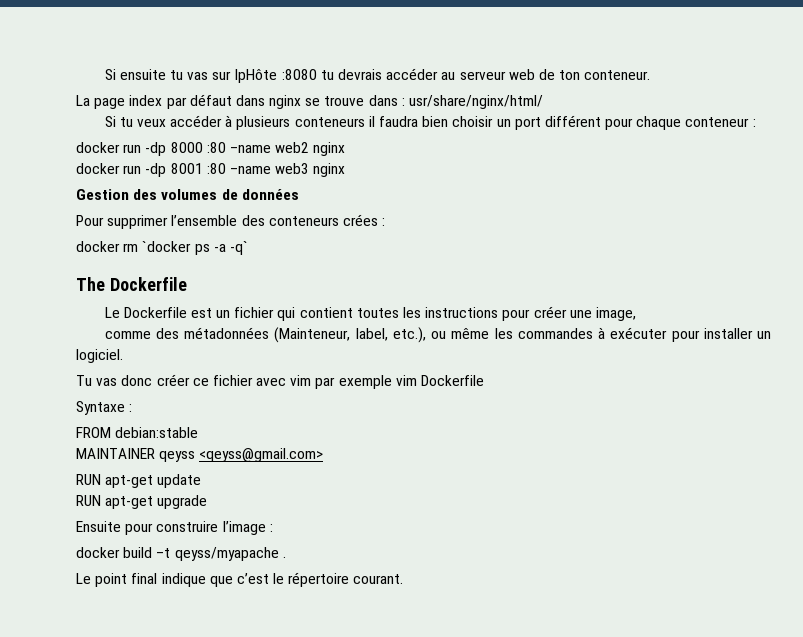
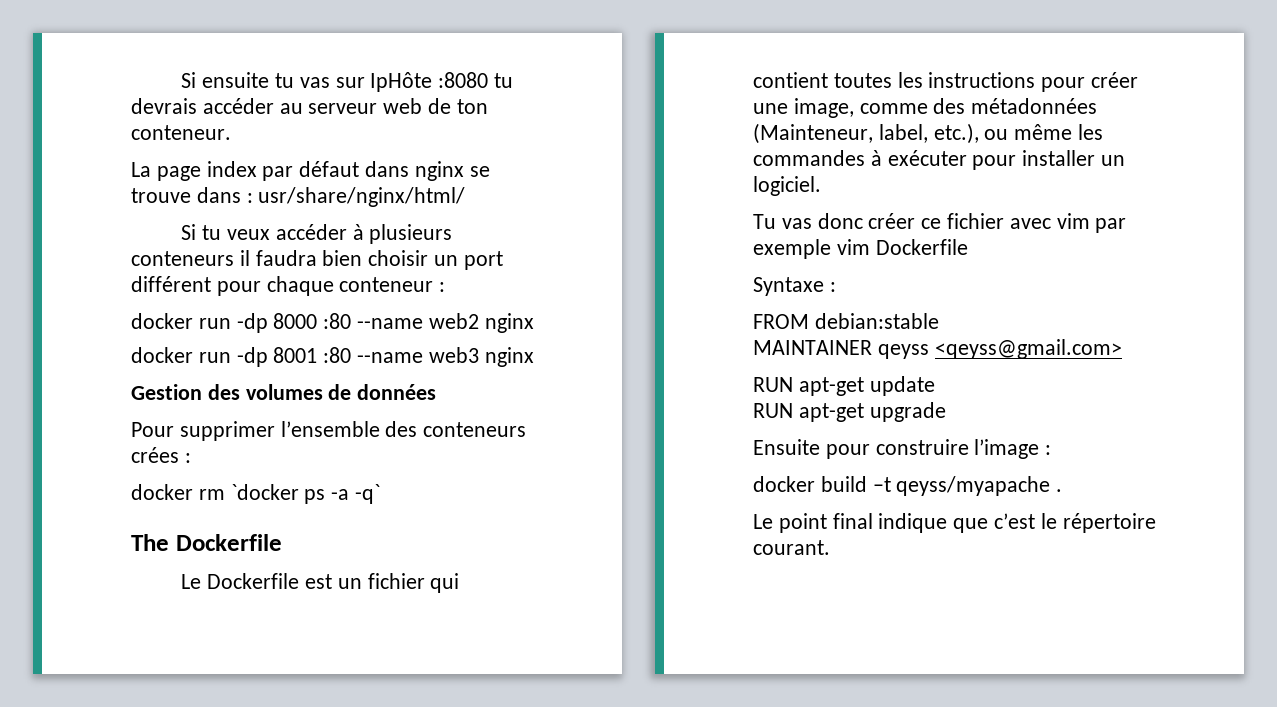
- docker run -dp 8000 :80 –name web2 nginx
+ docker run -dp 8000 :80 --name web2 nginx
- docker run -dp 8001 :80 –name web3 nginx
+ docker run -dp 8001 :80 --name web3 nginx
- Le Dockerfile est un fichier qui contient toutes les instructions pour créer une image,
- comme des métadonnées (Mainteneur, label, etc.), ou même les commandes à exécuter pour installer un logiciel.
+ Le Dockerfile est un fichier qui contient toutes les instructions pour créer une image, comme des métadonnées (Mainteneur, label, etc.), ou même les commandes à exécuter pour installer un logiciel.

